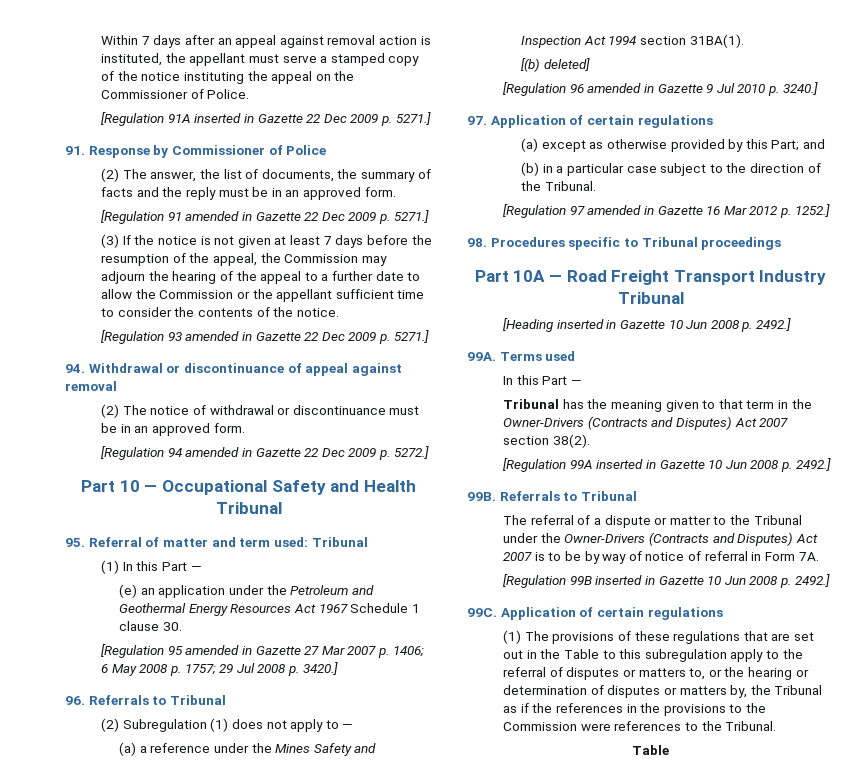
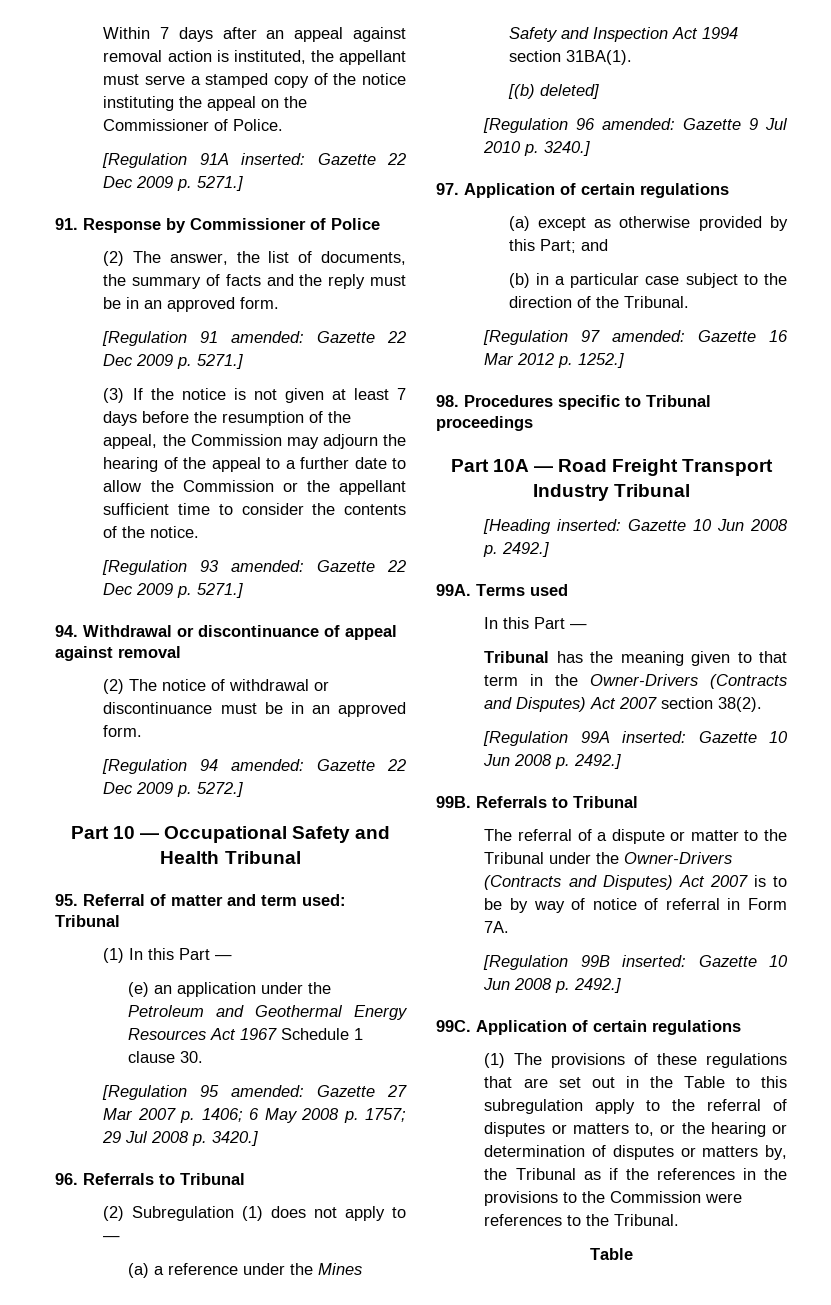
- [Regulation 91A inserted in Gazette 22 Dec 2009 p. 5271.]
+ [Regulation 91A inserted: Gazette 22 Dec 2009 p. 5271.]
- [Regulation 91 amended in Gazette 22 Dec 2009 p. 5271.]
+ [Regulation 91 amended: Gazette 22 Dec 2009 p. 5271.]
- [Regulation 93 amended in Gazette 22 Dec 2009 p. 5271.]
+ [Regulation 93 amended: Gazette 22 Dec 2009 p. 5271.]
- [Regulation 94 amended in Gazette 22 Dec 2009 p. 5272.]
+ [Regulation 94 amended: Gazette 22 Dec 2009 p. 5272.]
- [Regulation 95 amended in Gazette 27 Mar 2007 p. 1406; 6 May 2008 p. 1757; 29 Jul 2008 p. 3420.]
+ [Regulation 95 amended: Gazette 27 Mar 2007 p. 1406; 6 May 2008 p. 1757; 29 Jul 2008 p. 3420.]
- [Regulation 96 amended in Gazette 9 Jul 2010 p. 3240.]
+ [Regulation 96 amended: Gazette 9 Jul 2010 p. 3240.]
- [Regulation 97 amended in Gazette 16 Mar 2012 p. 1252.]
+ [Regulation 97 amended: Gazette 16 Mar 2012 p. 1252.]
- [Heading inserted in Gazette 10 Jun 2008 p. 2492.]
+ [Heading inserted: Gazette 10 Jun 2008 p. 2492.]
- [Regulation 99A inserted in Gazette 10 Jun 2008 p. 2492.]
+ [Regulation 99A inserted: Gazette 10 Jun 2008 p. 2492.]
- [Regulation 99B inserted in Gazette 10 Jun 2008 p. 2492.]
+ [Regulation 99B inserted: Gazette 10 Jun 2008 p. 2492.]

